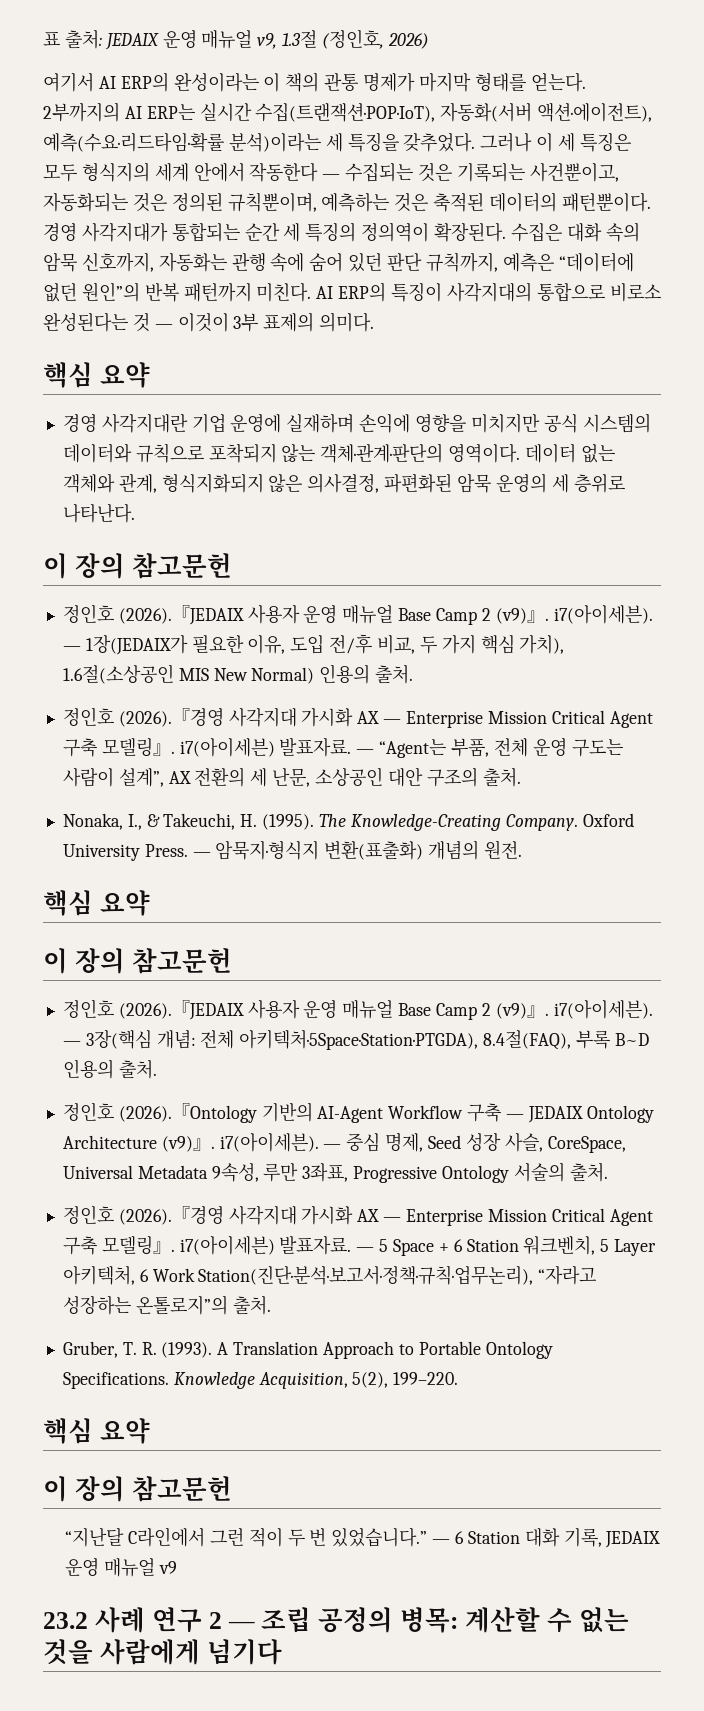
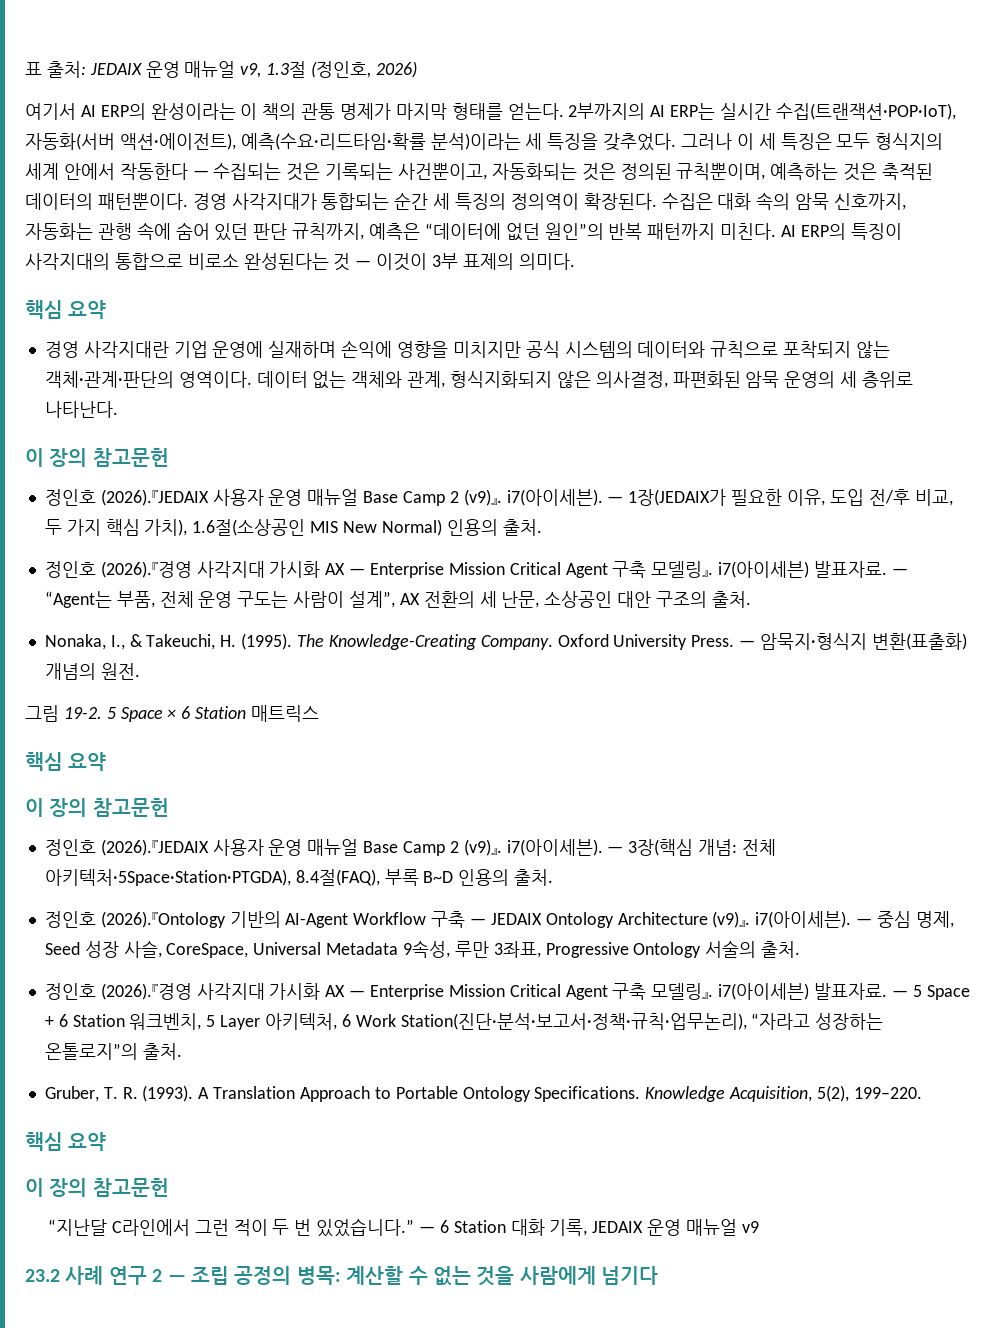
+ 그림 19-2. 5 Space × 6 Station 매트릭스

